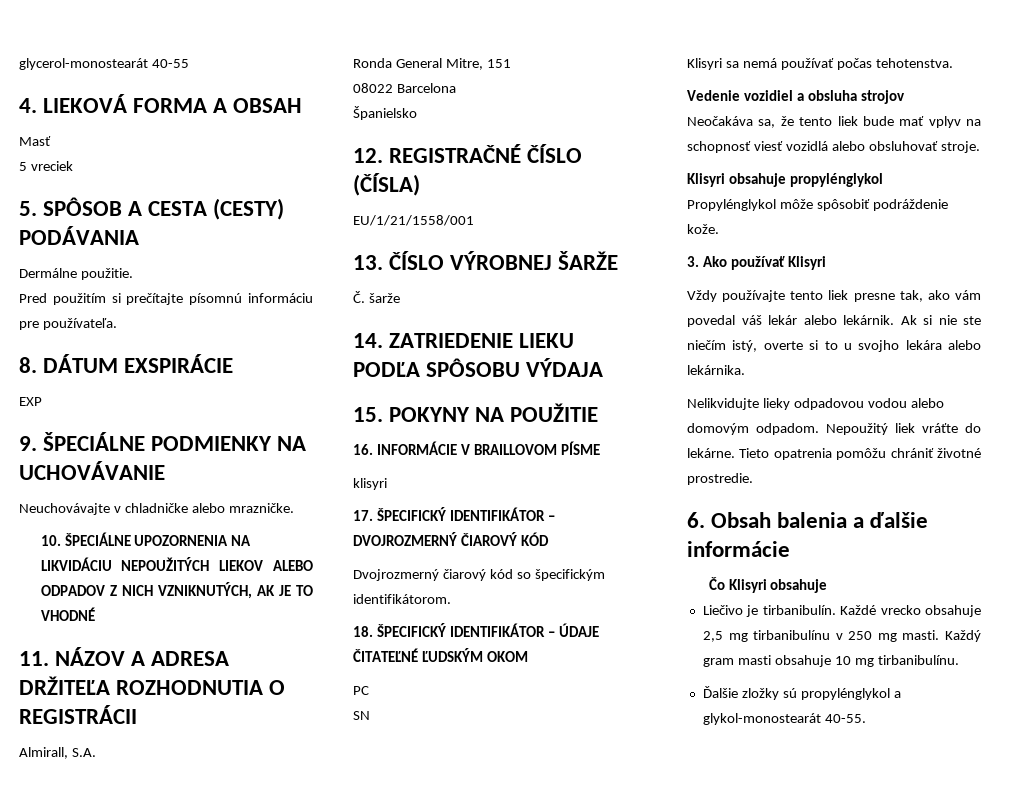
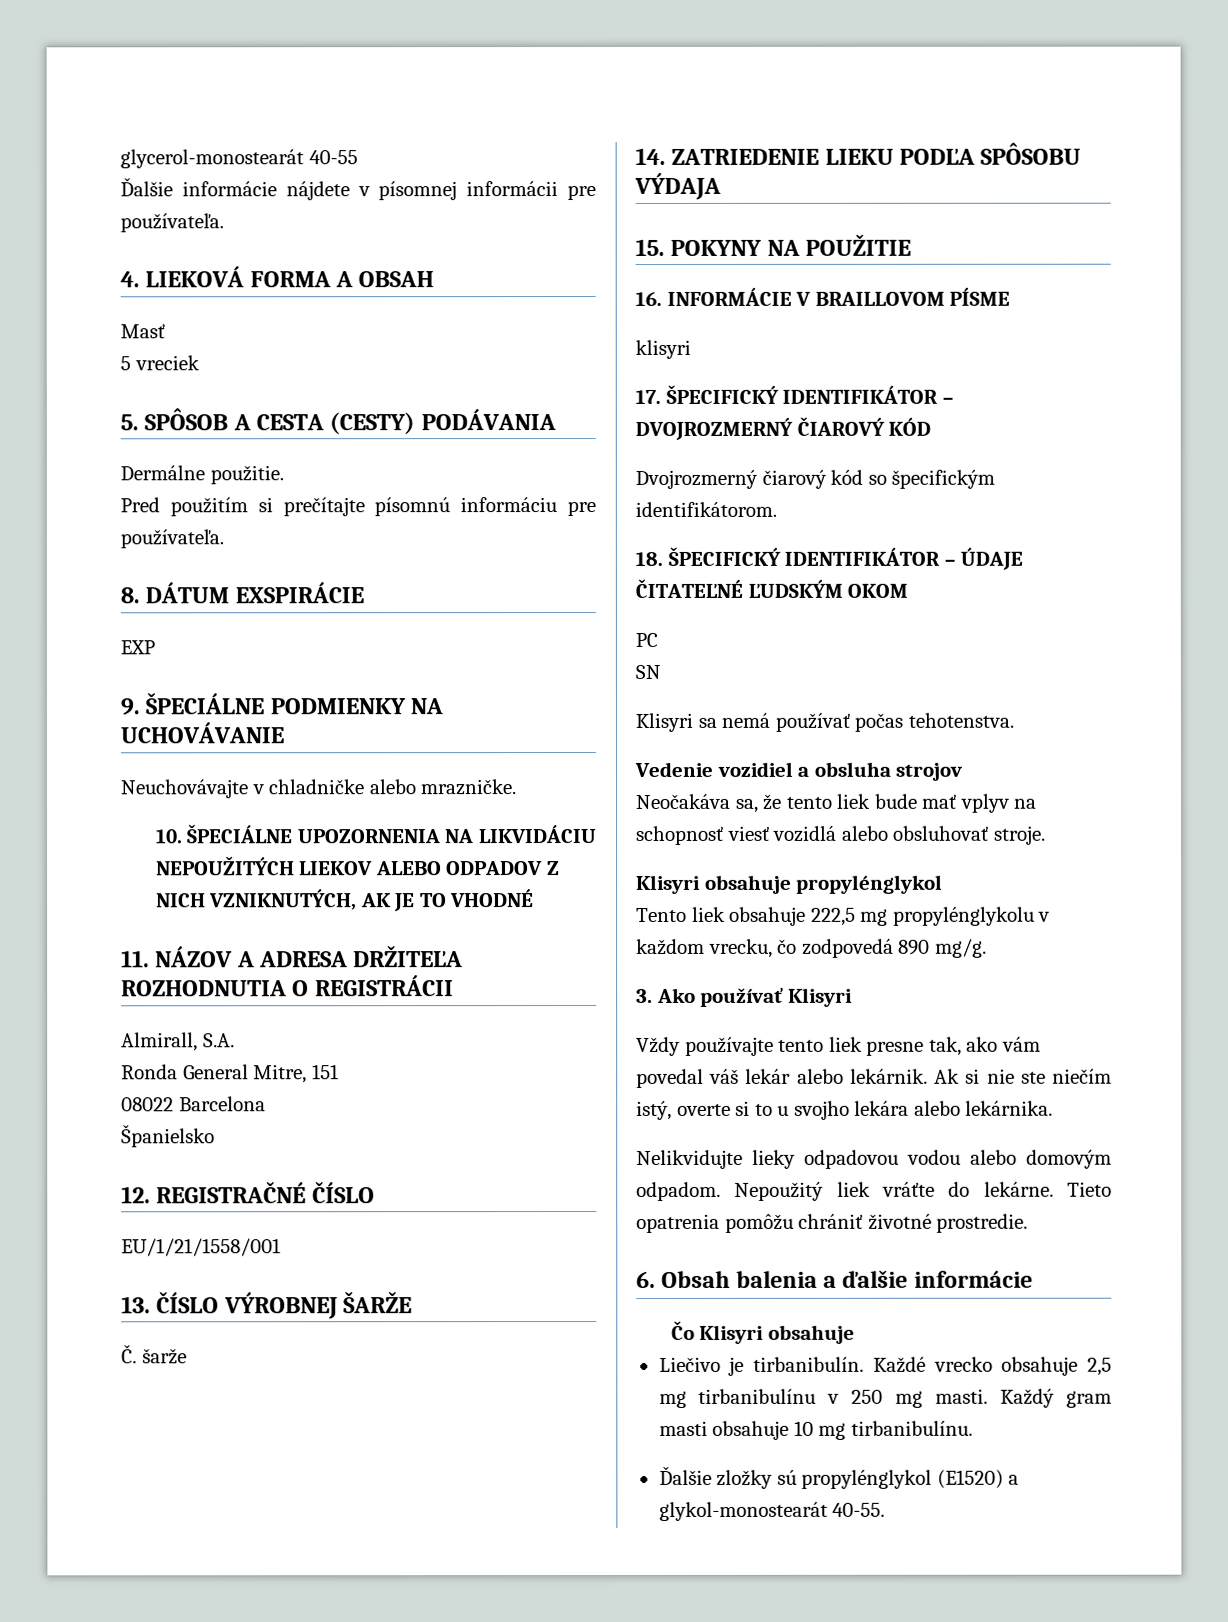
+ Ďalšie informácie nájdete v písomnej informácii pre používateľa.
- 12. REGISTRAČNÉ ČÍSLO (ČÍSLA)
+ 12. REGISTRAČNÉ ČÍSLO
- Propylénglykol môže spôsobiť podráždenie kože.
+ Tento liek obsahuje 222,5 mg propylénglykolu v každom vrecku, čo zodpovedá 890 mg/g.
- Ďalšie zložky sú propylénglykol a glykol-monostearát 40-55.
+ Ďalšie zložky sú propylénglykol (E1520) a glykol-monostearát 40-55.

